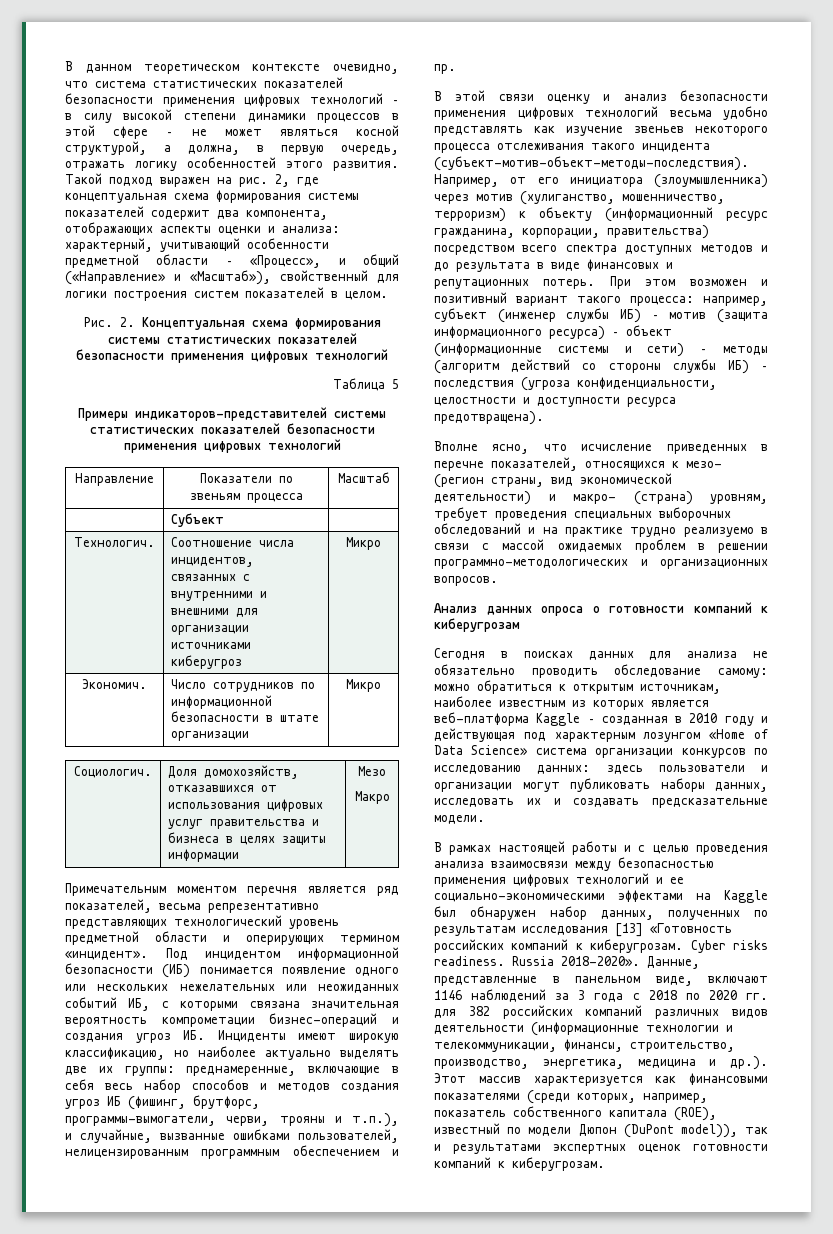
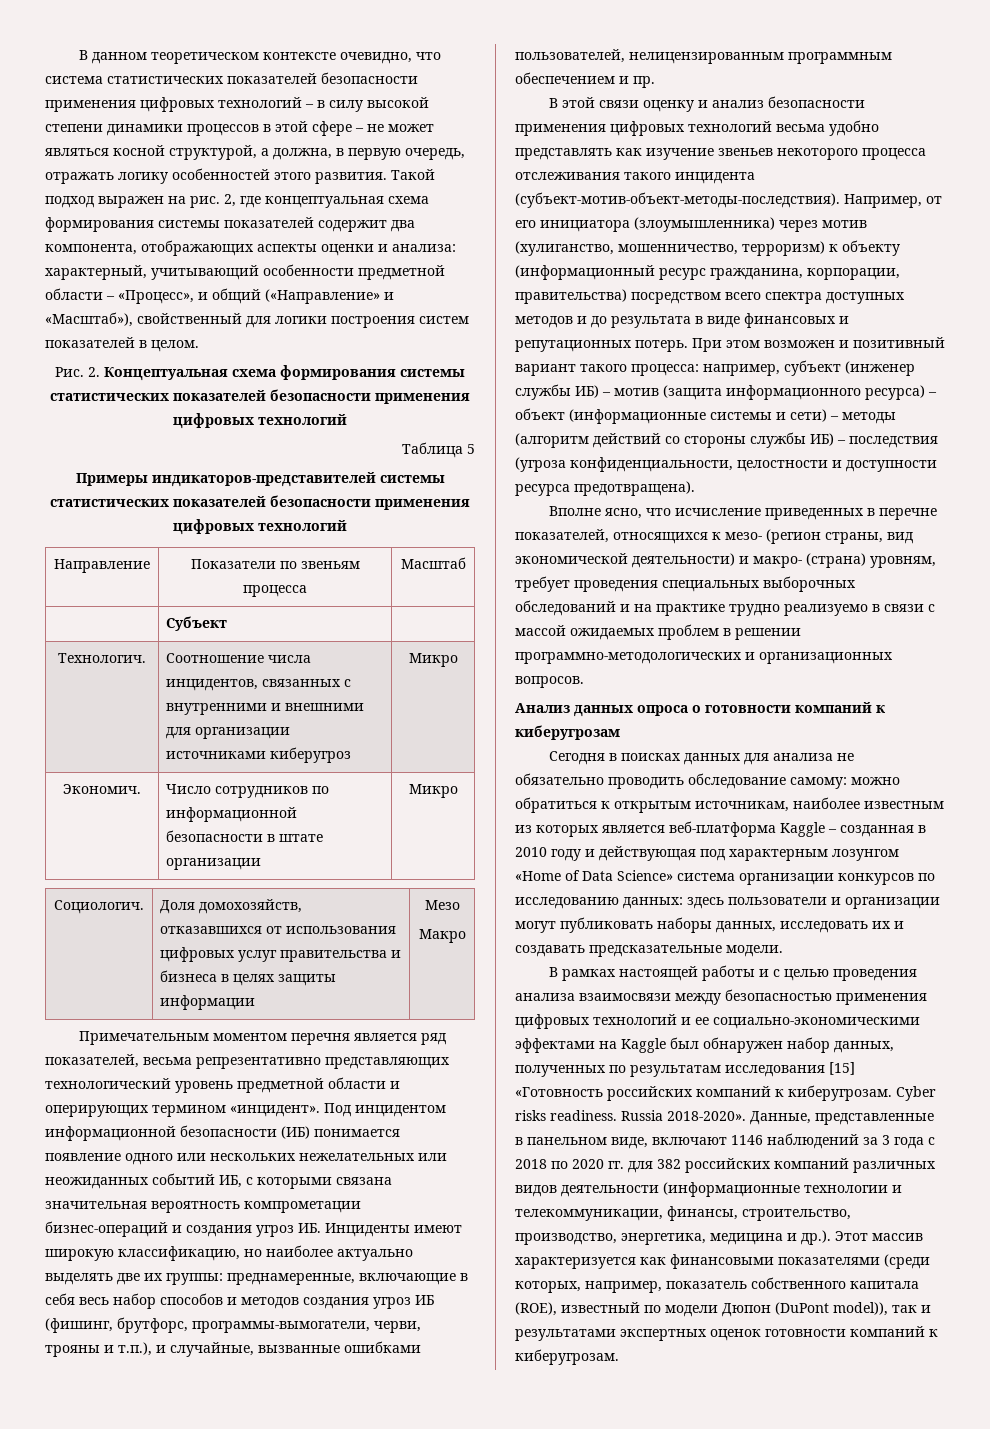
- В рамках настоящей работы и с целью проведения анализа взаимосвязи между безопасностью применения цифровых технологий и ее социально-экономическими эффектами на Kaggle был обнаружен набор данных, полученных по результатам исследования [13] «Готовность российских компаний к киберугрозам.
+ В рамках настоящей работы и с целью проведения анализа взаимосвязи между безопасностью применения цифровых технологий и ее социально-экономическими эффектами на Kaggle был обнаружен набор данных, полученных по результатам исследования [15] «Готовность российских компаний к киберугрозам.

